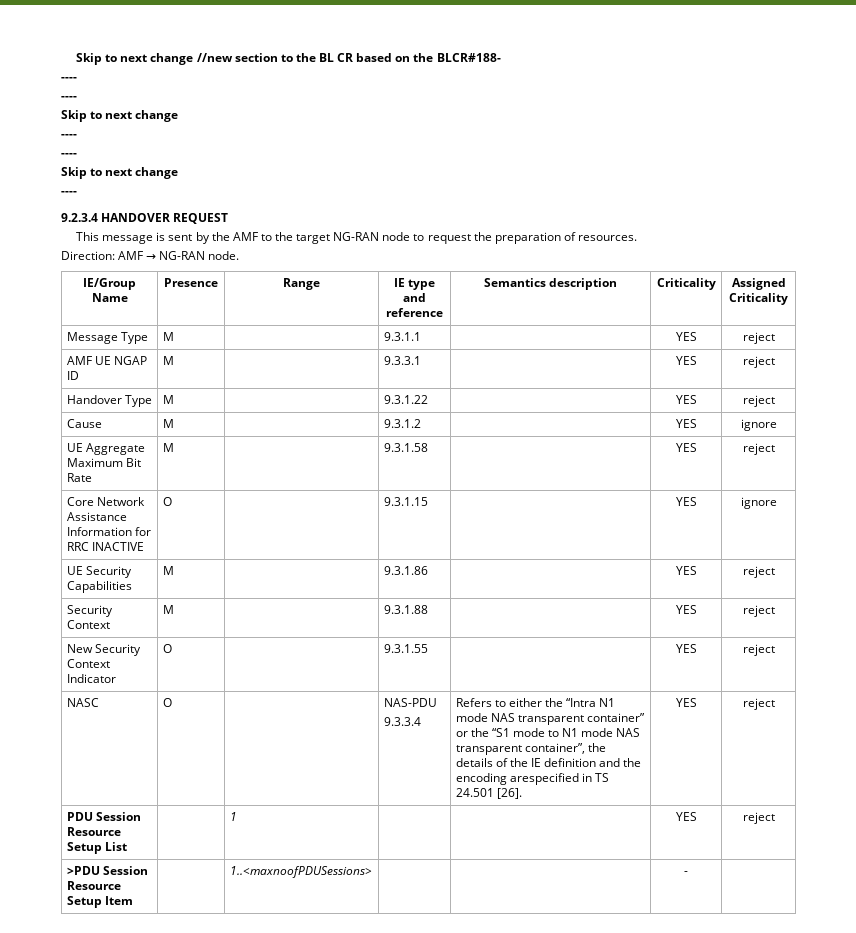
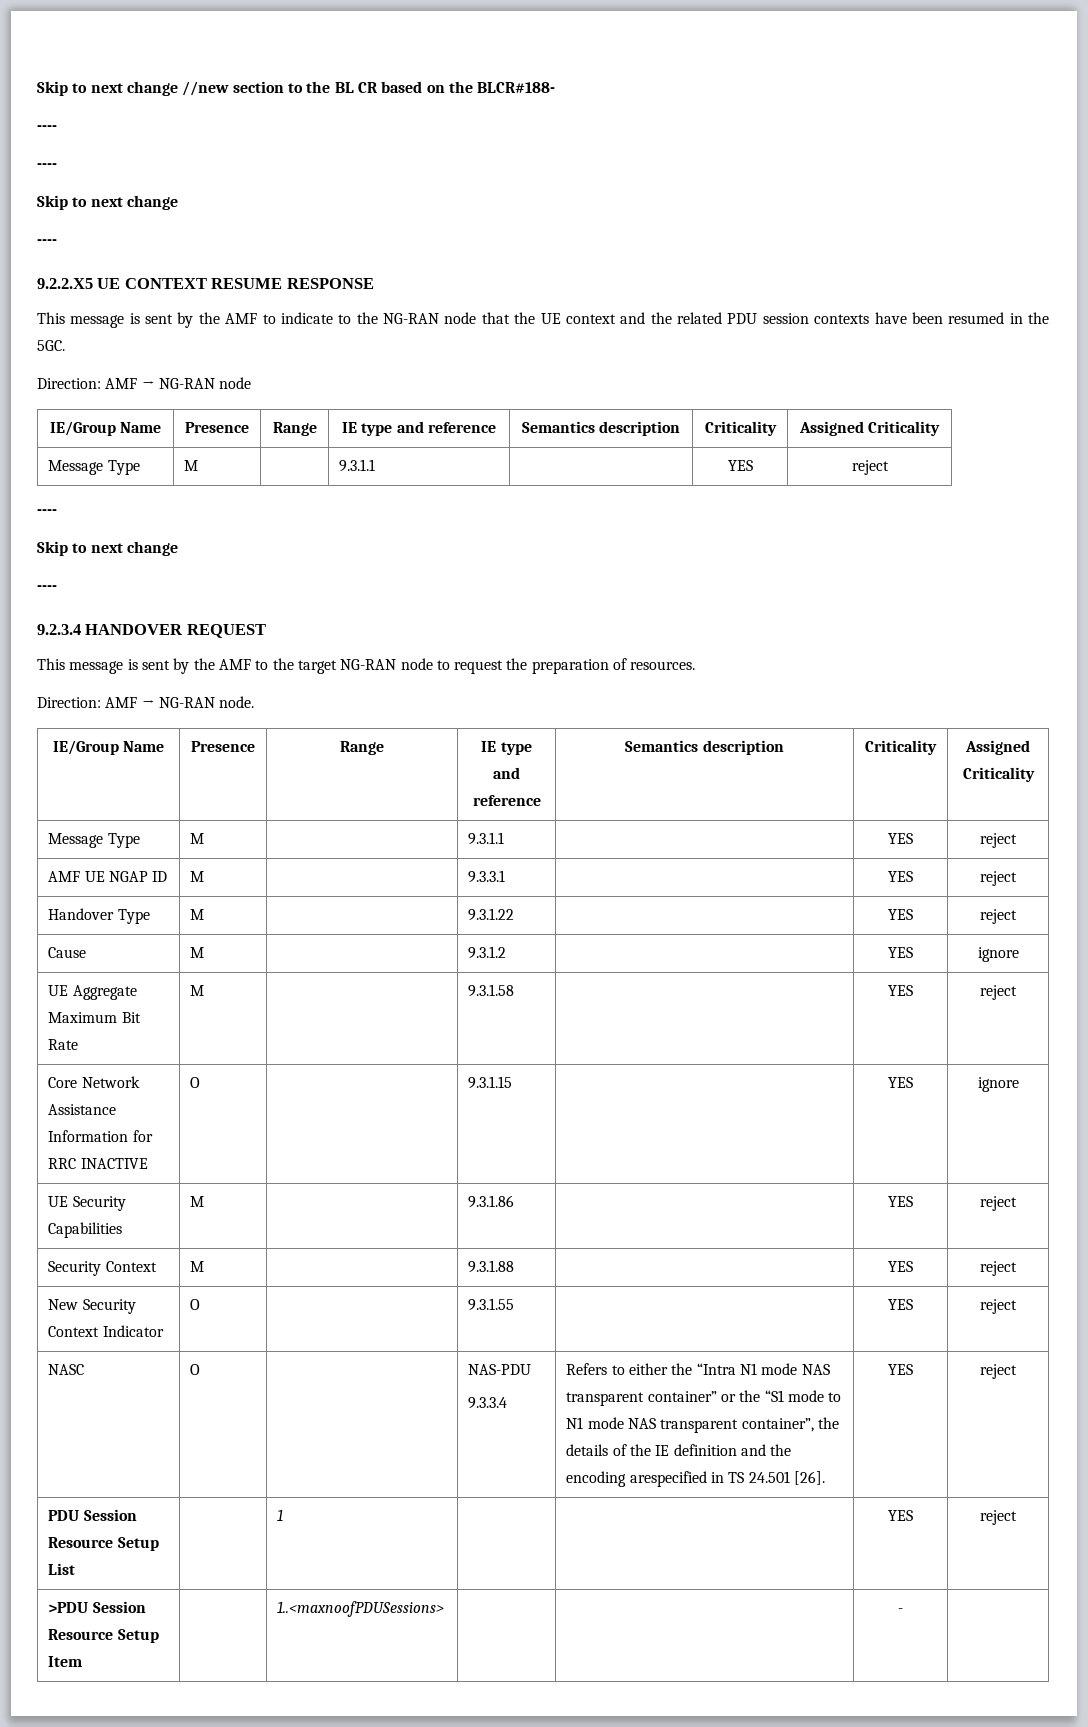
+ 9.2.2.X5 UE CONTEXT RESUME RESPONSE
+ This message is sent by the AMF to indicate to the NG-RAN node that the UE context and the related PDU session contexts have been resumed in the 5GC.
+ Direction: AMF → NG-RAN node
+ IE/Group Name | Presence | Range | IE type and reference | Semantics description | Criticality | Assigned Criticality
+ Message Type | M | | 9.3.1.1 | | YES | reject

